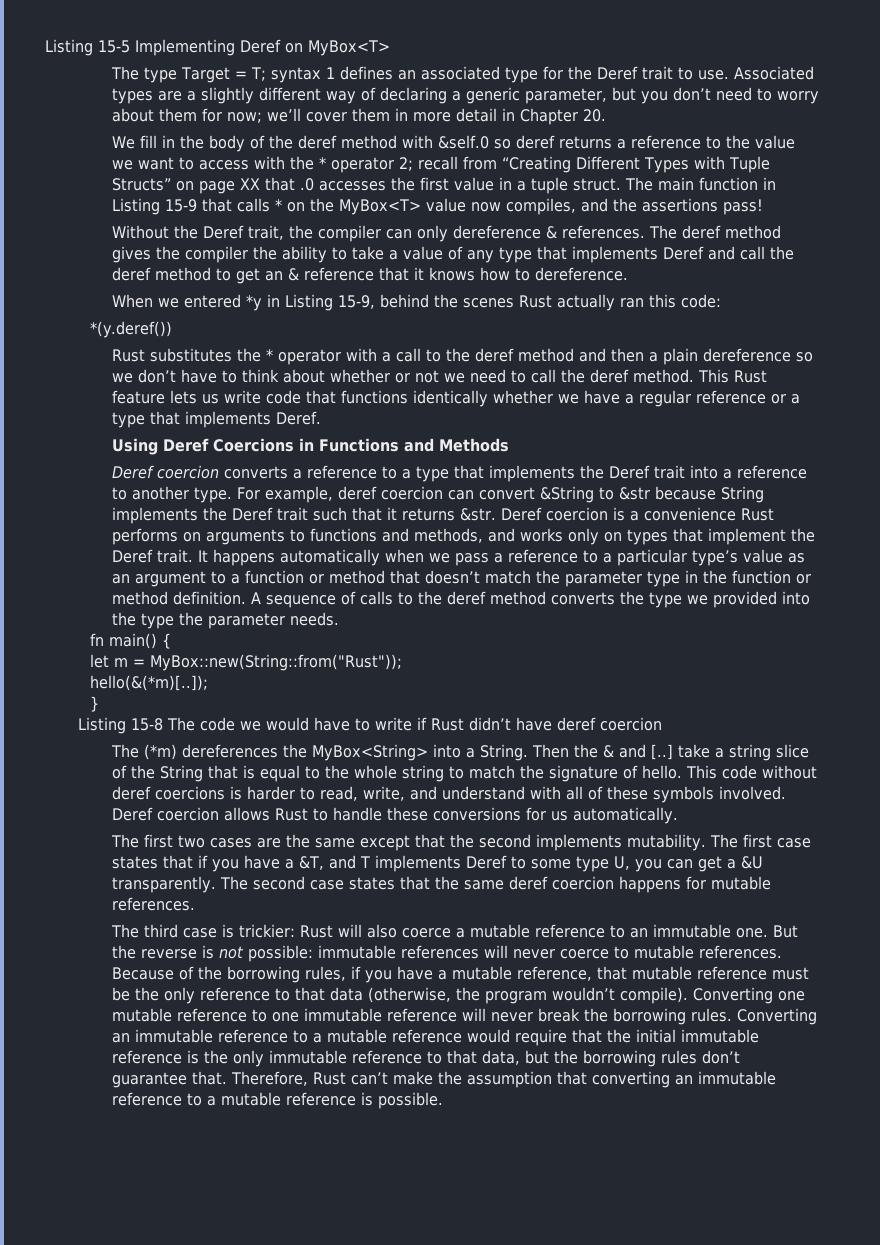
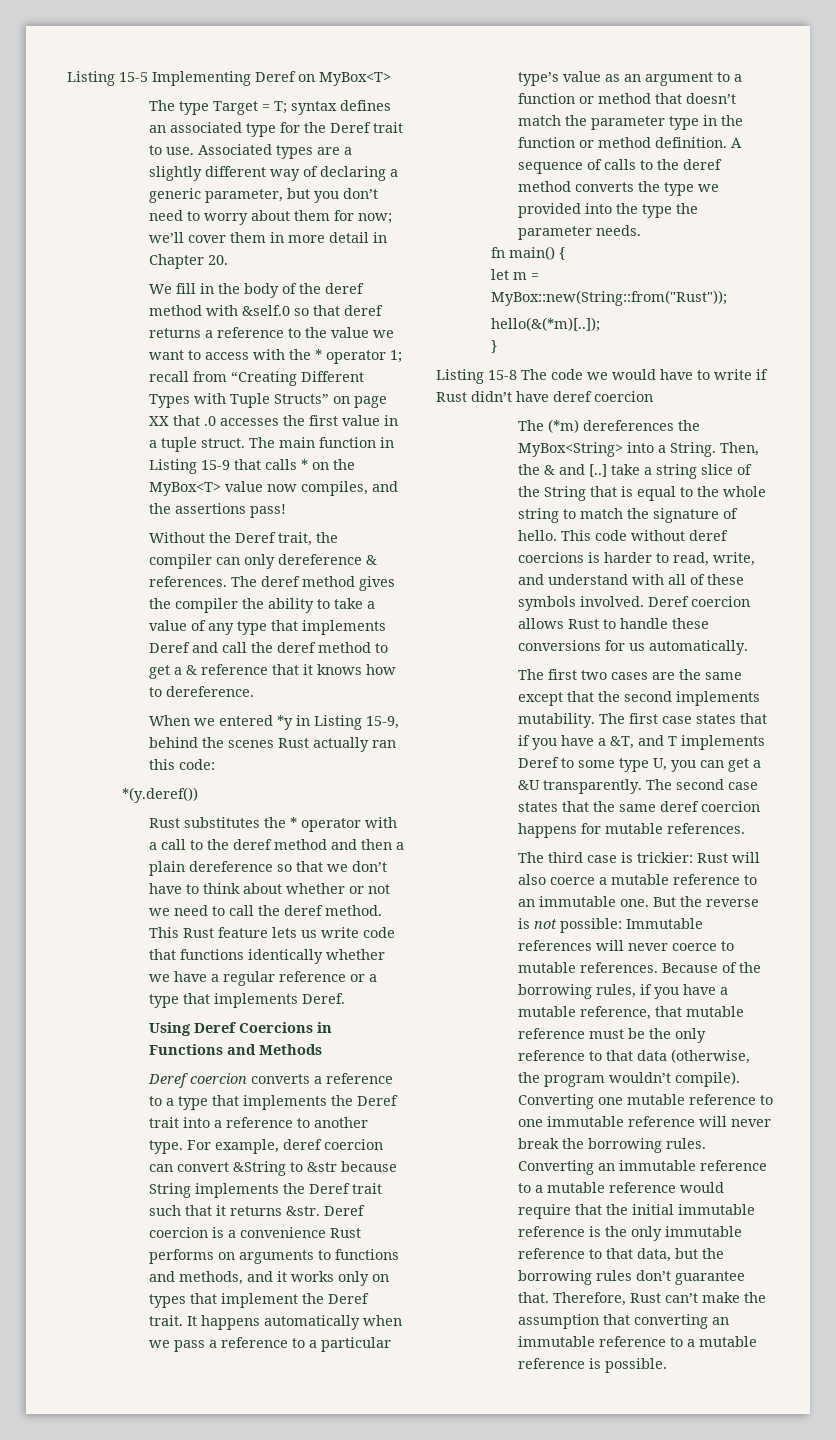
- The type Target = T; syntax 1 defines an associated type for the Deref trait to use.
+ The type Target = T; syntax defines an associated type for the Deref trait to use.
- We fill in the body of the deref method with &self.0 so deref returns a reference to the value we want to access with the * operator 2; recall from “Creating Different Types with Tuple Structs” on page XX that .0 accesses the first value in a tuple struct.
+ We fill in the body of the deref method with &self.0 so that deref returns a reference to the value we want to access with the * operator 1; recall from “Creating Different Types with Tuple Structs” on page XX that .0 accesses the first value in a tuple struct.
- The deref method gives the compiler the ability to take a value of any type that implements Deref and call the deref method to get an & reference that it knows how to dereference.
+ The deref method gives the compiler the ability to take a value of any type that implements Deref and call the deref method to get a & reference that it knows how to dereference.
- Rust substitutes the * operator with a call to the deref method and then a plain dereference so we don’t have to think about whether or not we need to call the deref method.
+ Rust substitutes the * operator with a call to the deref method and then a plain dereference so that we don’t have to think about whether or not we need to call the deref method.
- Deref coercion is a convenience Rust performs on arguments to functions and methods, and works only on types that implement the Deref trait.
+ Deref coercion is a convenience Rust performs on arguments to functions and methods, and it works only on types that implement the Deref trait.
- Then the & and [..] take a string slice of the String that is equal to the whole string to match the signature of hello.
+ Then, the & and [..] take a string slice of the String that is equal to the whole string to match the signature of hello.
- But the reverse is not possible: immutable references will never coerce to mutable references.
+ But the reverse is not possible: Immutable references will never coerce to mutable references.

